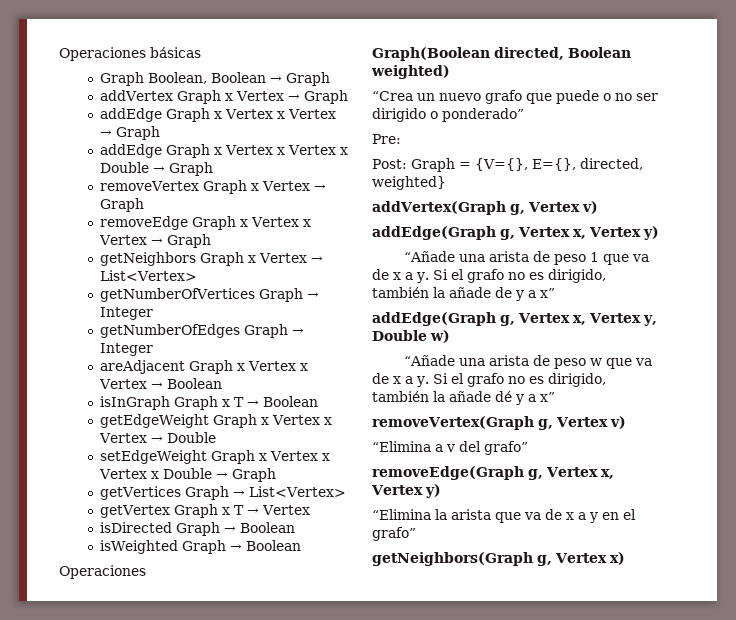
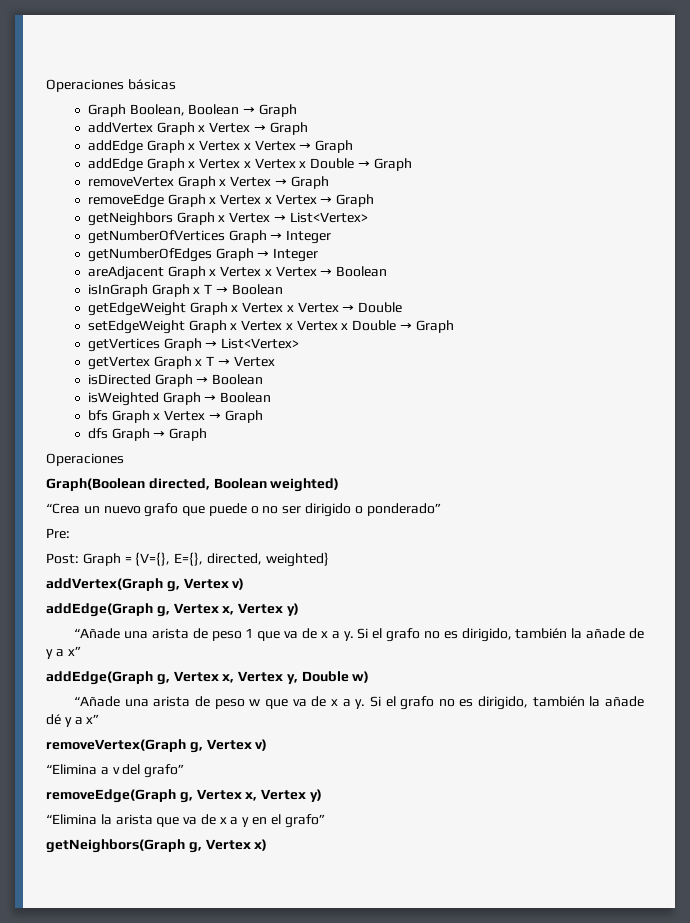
+ bfs Graph x Vertex → Graph
+ dfs Graph → Graph

